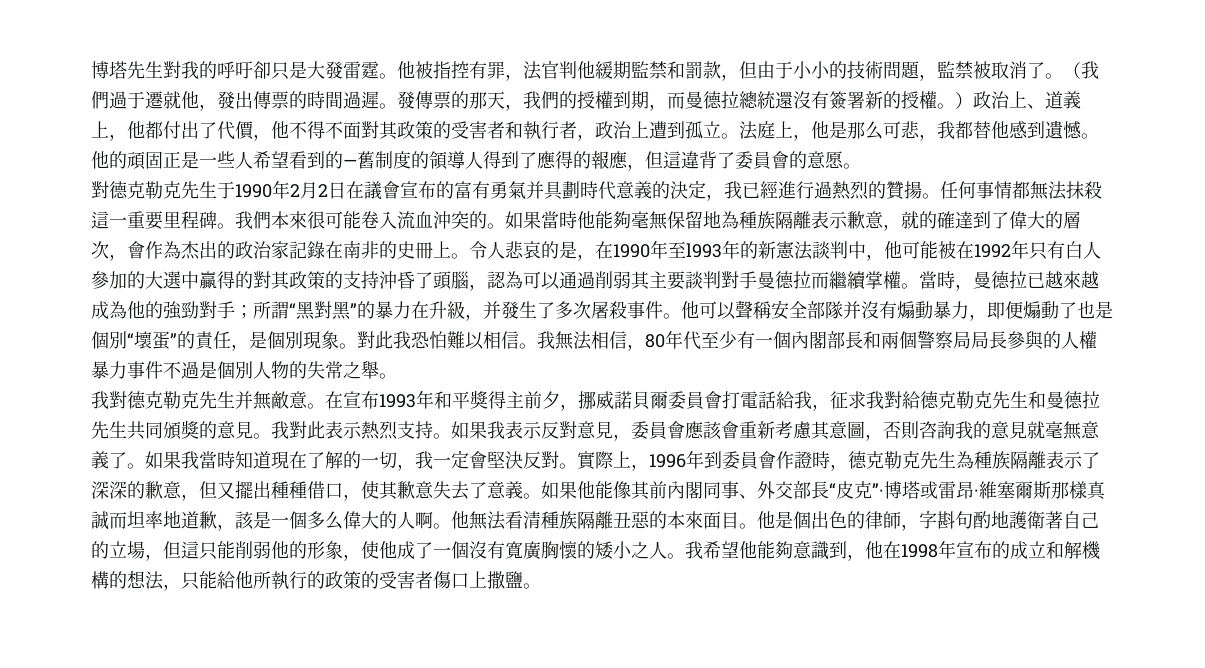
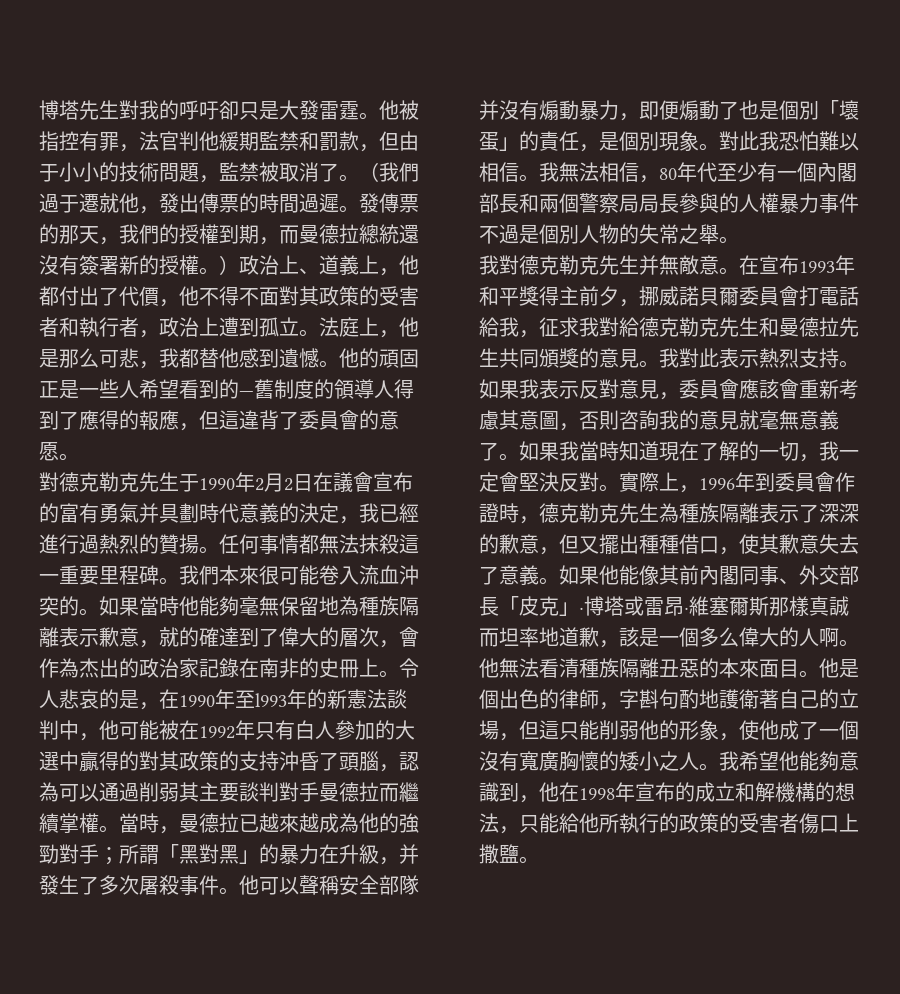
- 當時，曼德拉已越來越成為他的強勁對手；所謂“黑對黑”的暴力在升級，并發生了多次屠殺事件。
+ 當時，曼德拉已越來越成為他的強勁對手；所謂「黑對黑」的暴力在升級，并發生了多次屠殺事件。
- 他可以聲稱安全部隊并沒有煽動暴力，即便煽動了也是個別“壞蛋”的責任，是個別現象。
+ 他可以聲稱安全部隊并沒有煽動暴力，即便煽動了也是個別「壞蛋」的責任，是個別現象。
- 如果他能像其前內閣同事、外交部長“皮克”·博塔或雷昂·維塞爾斯那樣真誠而坦率地道歉，該是一個多么偉大的人啊。
+ 如果他能像其前內閣同事、外交部長「皮克」·博塔或雷昂·維塞爾斯那樣真誠而坦率地道歉，該是一個多么偉大的人啊。

